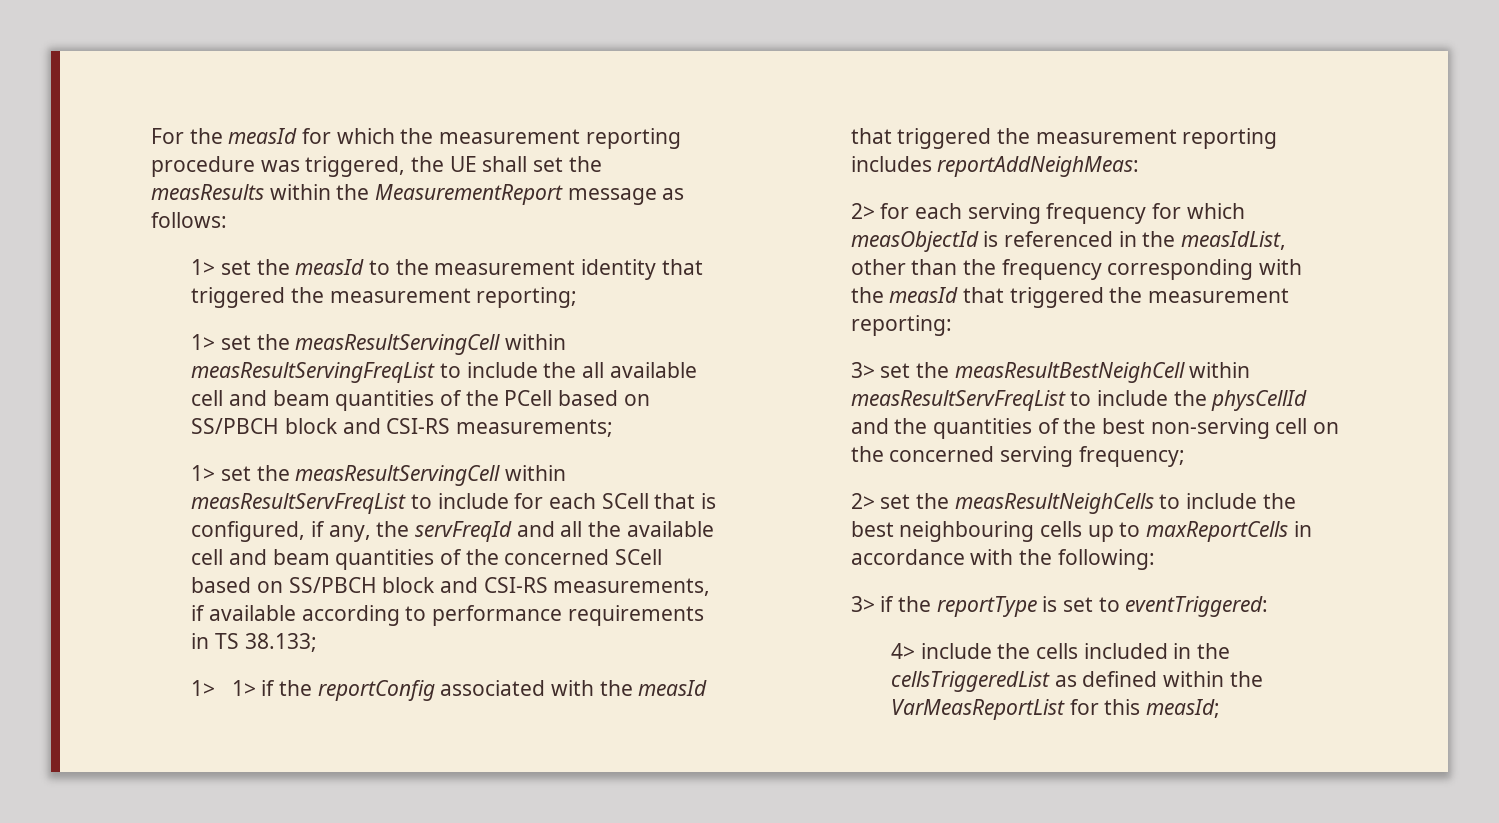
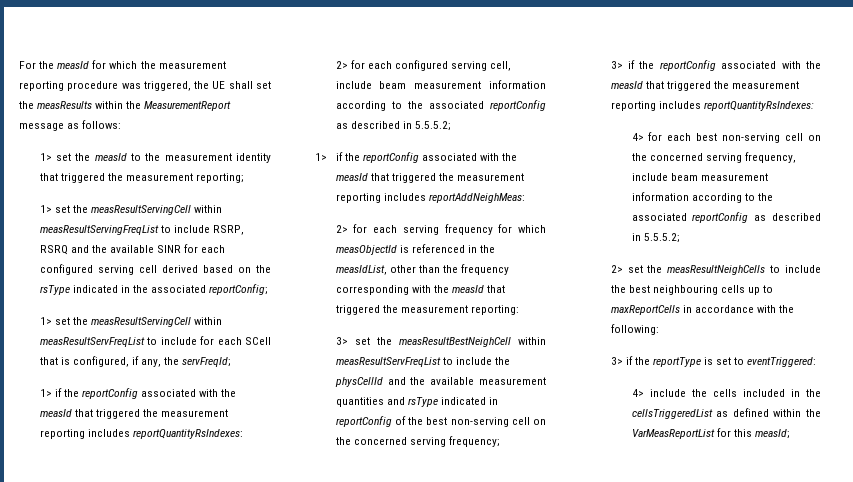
- 1> set the measResultServingCell within measResultServingFreqList to include the all available cell and beam quantities of the PCell based on SS/PBCH block and CSI-RS measurements;
+ 1> set the measResultServingCell within measResultServingFreqList to include RSRP, RSRQ and the available SINR for each configured serving cell derived based on the rsType indicated in the associated reportConfig;
- 1> set the measResultServingCell within measResultServFreqList to include for each SCell that is configured, if any, the servFreqId and all the available cell and beam quantities of the concerned SCell based on SS/PBCH block and CSI-RS measurements, if available according to performance requirements in TS 38.133;
- 1> 1> if the reportConfig associated with the measId that triggered the measurement reporting includes reportAddNeighMeas:
+ 1> set the measResultServingCell within measResultServFreqList to include for each SCell that is configured, if any, the servFreqId;
+ 1> if the reportConfig associated with the measId that triggered the measurement reporting includes reportQuantityRsIndexes:
+ 2> for each configured serving cell, include beam measurement information according to the associated reportConfig as described in 5.5.5.2;
+ 1> if the reportConfig associated with the measId that triggered the measurement reporting includes reportAddNeighMeas:
- 3> set the measResultBestNeighCell within measResultServFreqList to include the physCellId and the quantities of the best non-serving cell on the concerned serving frequency;
+ 3> set the measResultBestNeighCell within measResultServFreqList to include the physCellId and the available measurement quantities and rsType indicated in reportConfig of the best non-serving cell on the concerned serving frequency;
+ 3> if the reportConfig associated with the measId that triggered the measurement reporting includes reportQuantityRsIndexes:
+ 4> for each best non-serving cell on the concerned serving frequency, include beam measurement information according to the associated reportConfig as described in 5.5.5.2;

